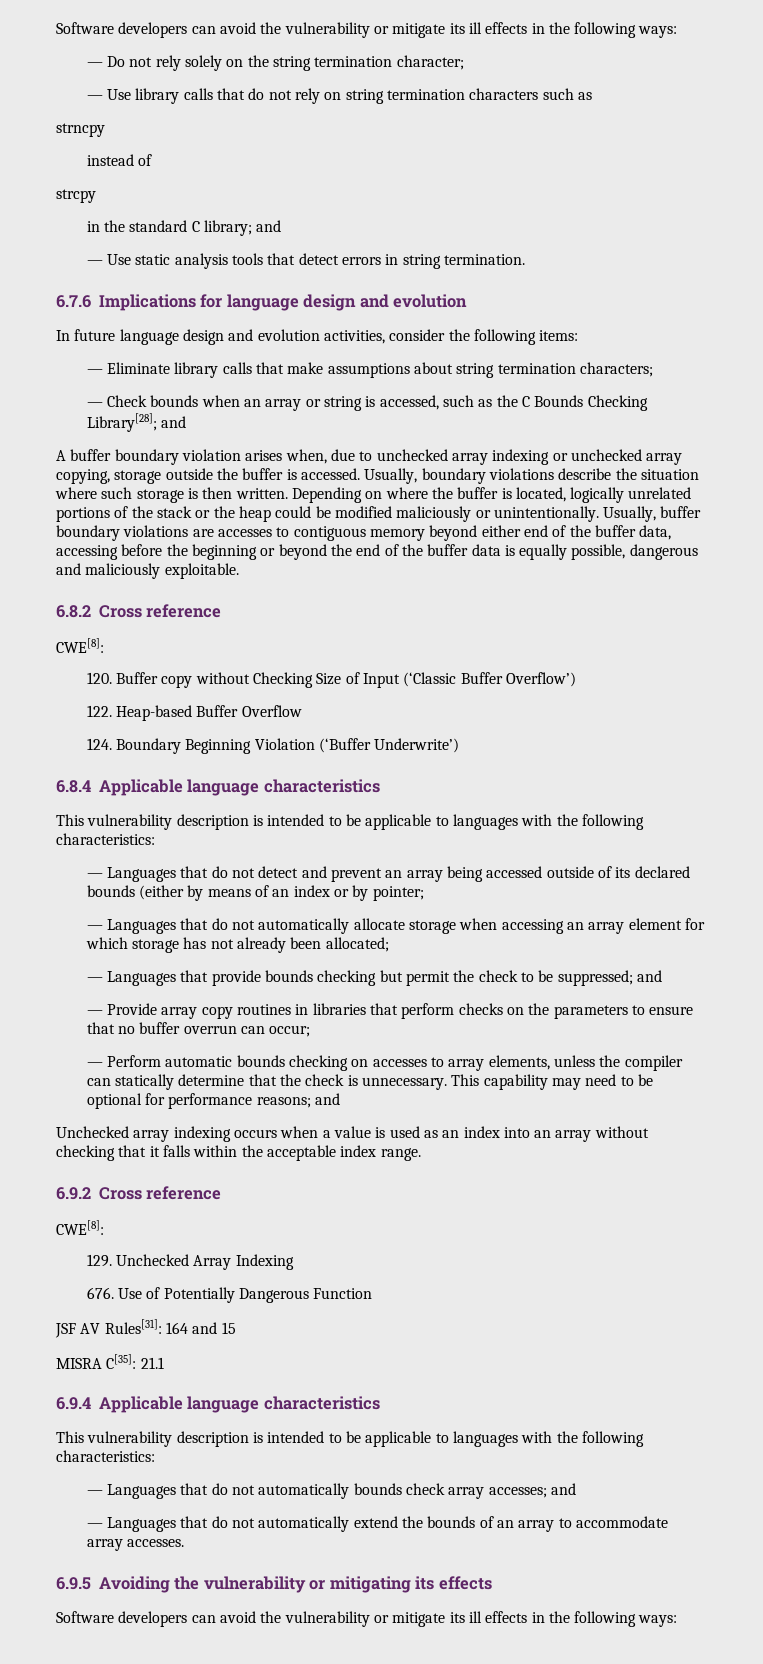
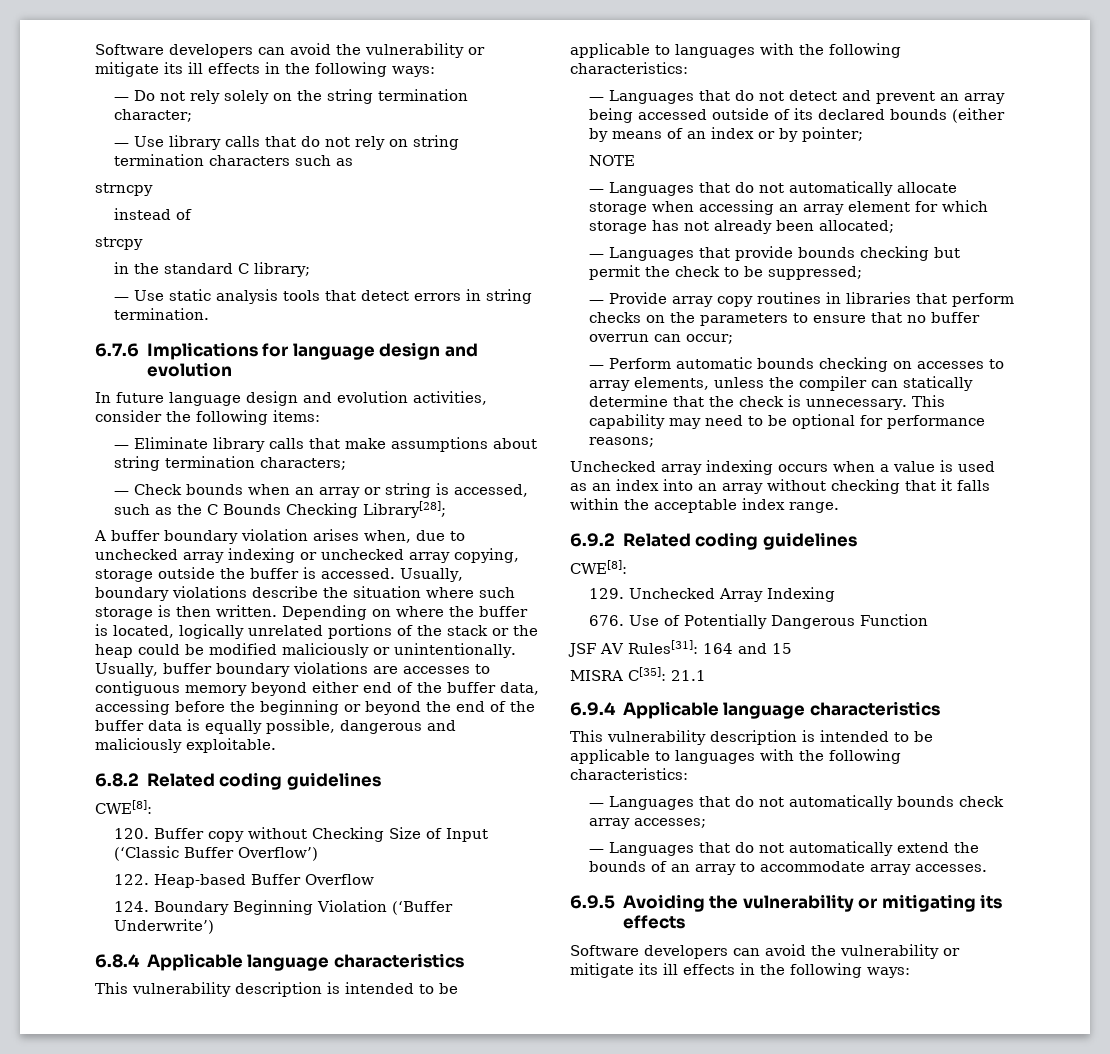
- in the standard C library; and
+ in the standard C library;
- — Check bounds when an array or string is accessed, such as the C Bounds Checking Library[28]; and
+ — Check bounds when an array or string is accessed, such as the C Bounds Checking Library[28];
- 6.8.2 Cross reference
+ 6.8.2 Related coding guidelines
+ NOTE
- — Languages that provide bounds checking but permit the check to be suppressed; and
+ — Languages that provide bounds checking but permit the check to be suppressed;
- This capability may need to be optional for performance reasons; and
+ This capability may need to be optional for performance reasons;
- 6.9.2 Cross reference
+ 6.9.2 Related coding guidelines
- — Languages that do not automatically bounds check array accesses; and
+ — Languages that do not automatically bounds check array accesses;

